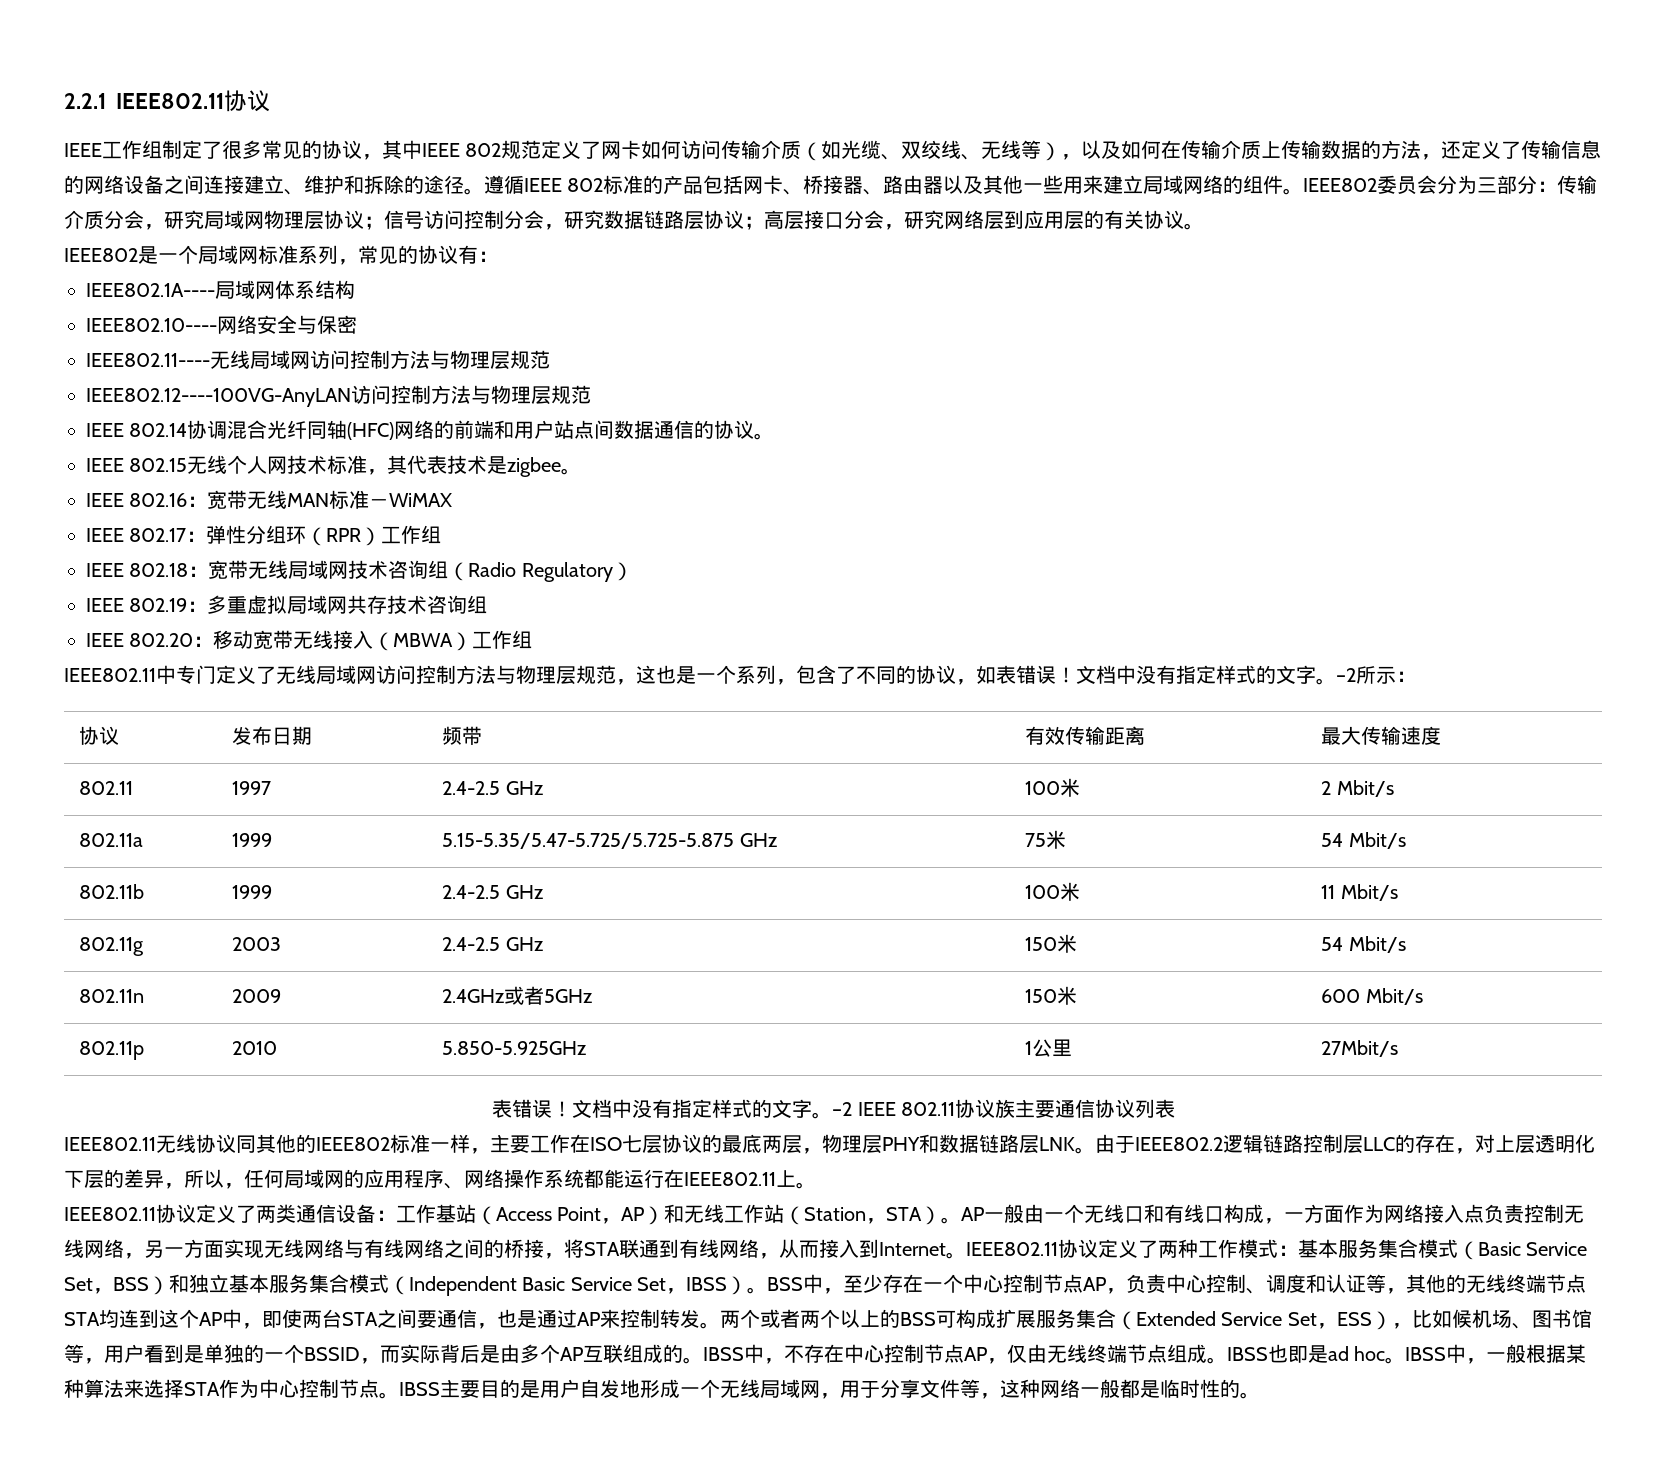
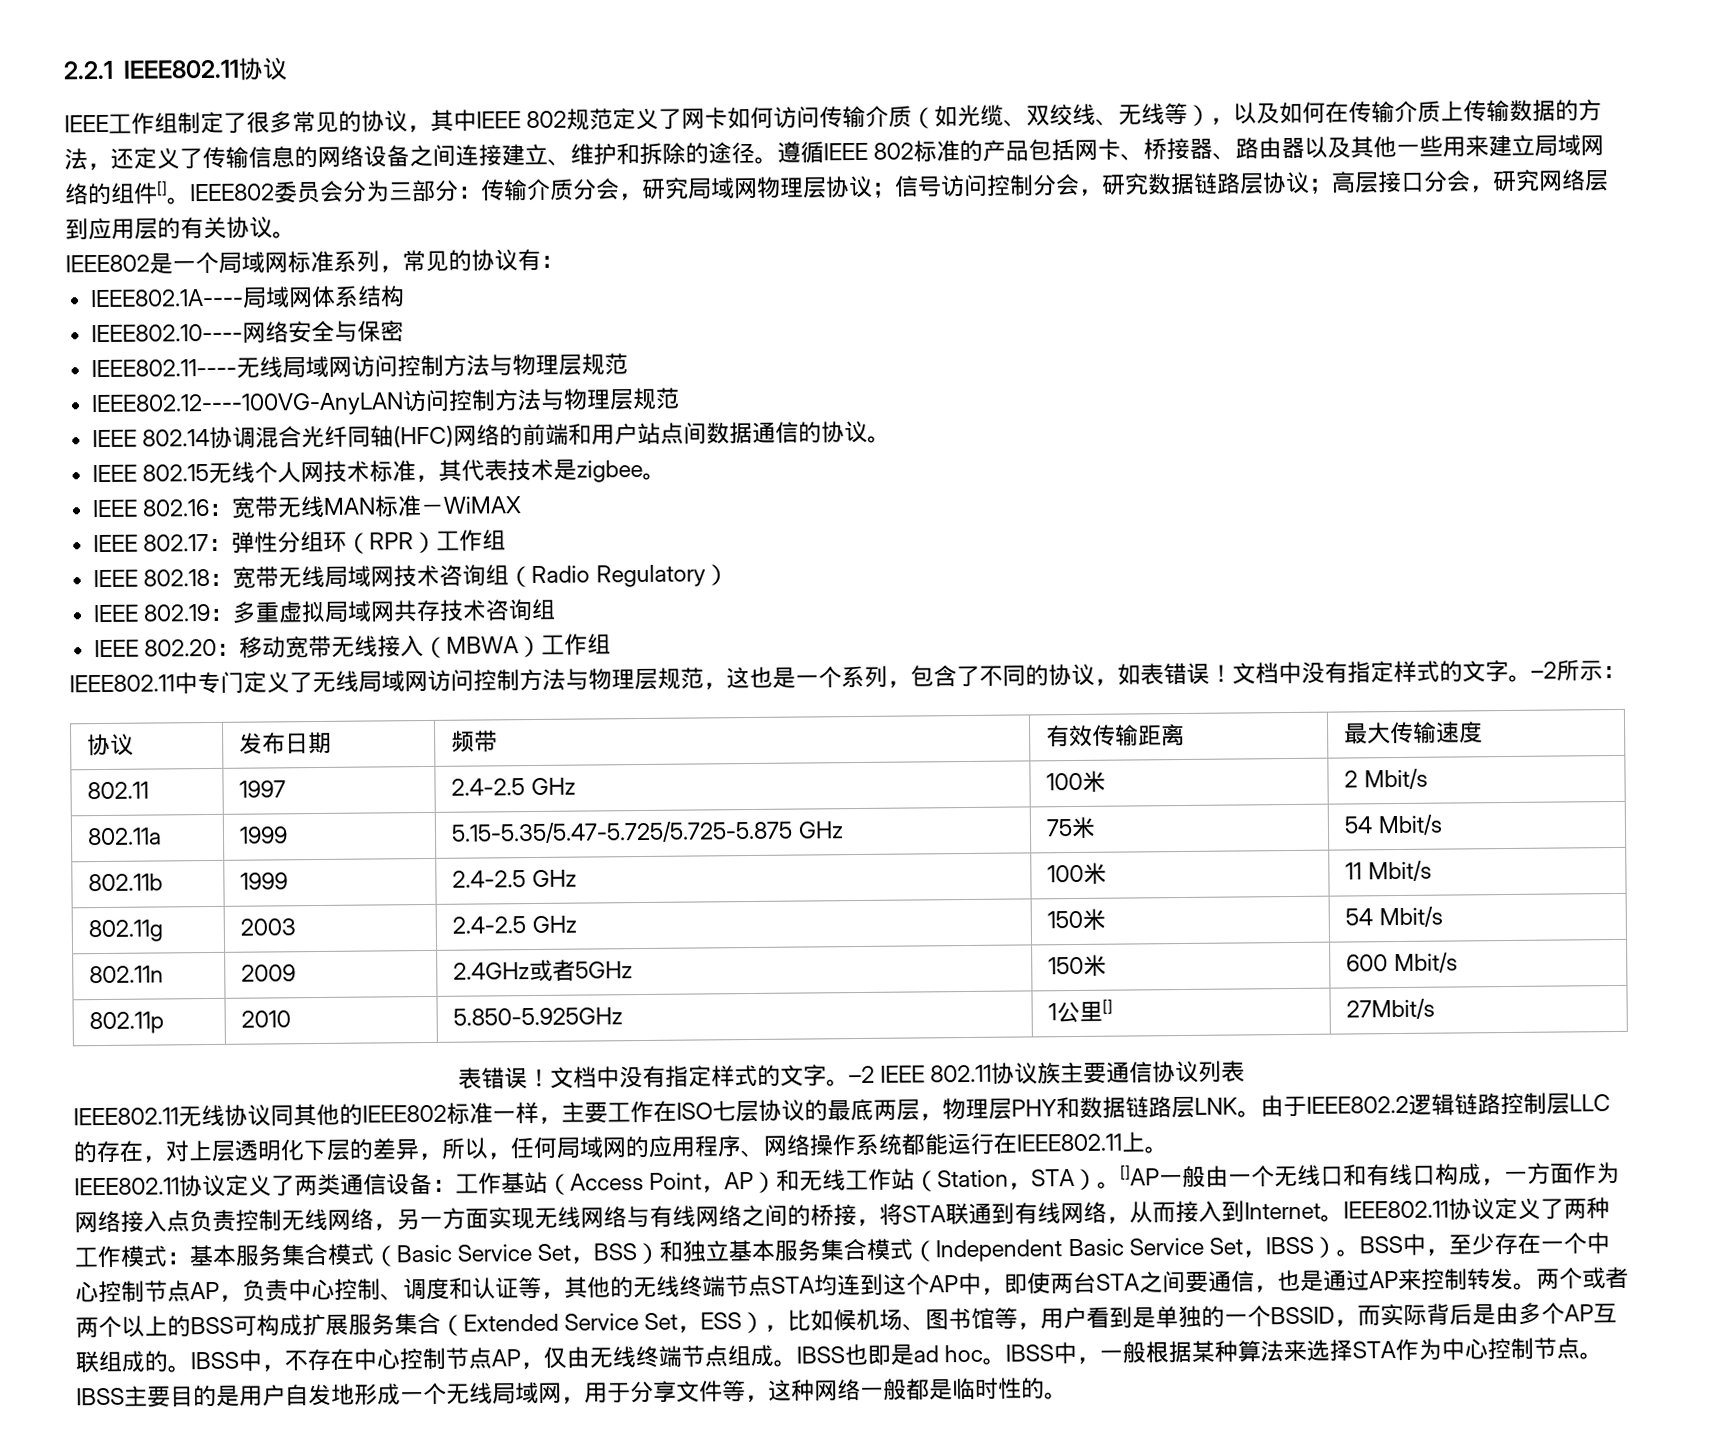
- 遵循IEEE 802标准的产品包括网卡、桥接器、路由器以及其他一些用来建立局域网络的组件。
+ 遵循IEEE 802标准的产品包括网卡、桥接器、路由器以及其他一些用来建立局域网络的组件[]。
- 802.11p | 2010 | 5.850-5.925GHz | 1公里 | 27Mbit/s
+ 802.11p | 2010 | 5.850-5.925GHz | 1公里[] | 27Mbit/s
- AP一般由一个无线口和有线口构成，一方面作为网络接入点负责控制无线网络，另一方面实现无线网络与有线网络之间的桥接，将STA联通到有线网络，从而接入到Internet。
+ []AP一般由一个无线口和有线口构成，一方面作为网络接入点负责控制无线网络，另一方面实现无线网络与有线网络之间的桥接，将STA联通到有线网络，从而接入到Internet。

